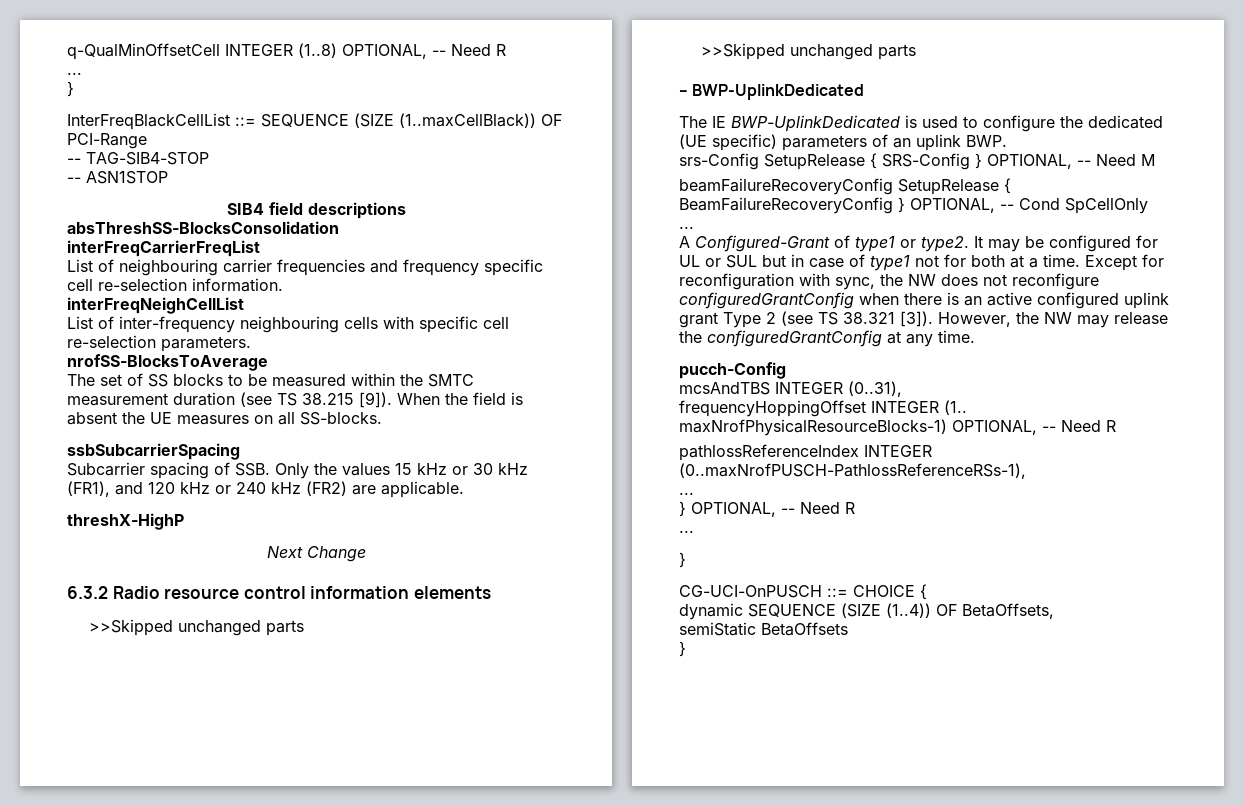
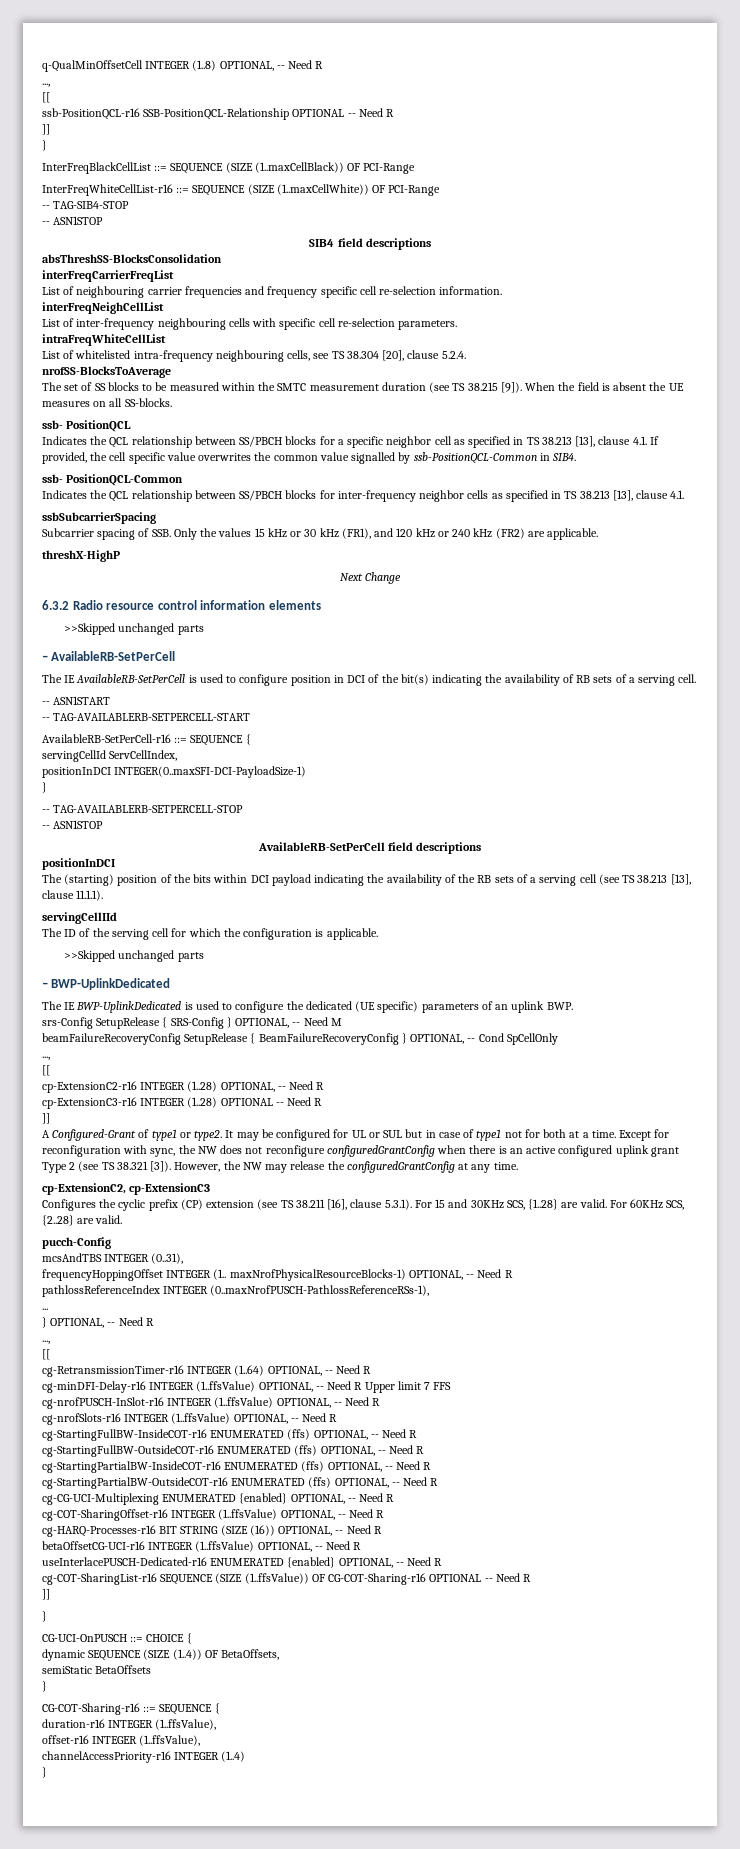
  q-QualMinOffsetCell INTEGER (1..8) OPTIONAL, -- Need R
- ...
+ ...,
+ [[
+ ssb-PositionQCL-r16 SSB-PositionQCL-Relationship OPTIONAL -- Need R
+ ]]
+ InterFreqWhiteCellList-r16 ::= SEQUENCE (SIZE (1..maxCellWhite)) OF PCI-Range
+ intraFreqWhiteCellList
+ List of whitelisted intra-frequency neighbouring cells, see TS 38.304 [20], clause 5.2.4.
+ ssb- PositionQCL
+ Indicates the QCL relationship between SS/PBCH blocks for a specific neighbor cell as specified in TS 38.213 [13], clause 4.1. If provided, the cell specific value overwrites the common value signalled by ssb-PositionQCL-Common in SIB4.
+ ssb- PositionQCL-Common
+ Indicates the QCL relationship between SS/PBCH blocks for inter-frequency neighbor cells as specified in TS 38.213 [13], clause 4.1.
+ – AvailableRB-SetPerCell
+ The IE AvailableRB-SetPerCell is used to configure position in DCI of the bit(s) indicating the availability of RB sets of a serving cell.
+ -- ASN1START
+ -- TAG-AVAILABLERB-SETPERCELL-START
+ AvailableRB-SetPerCell-r16 ::= SEQUENCE {
+ servingCellId ServCellIndex,
+ positionInDCI INTEGER(0..maxSFI-DCI-PayloadSize-1)
+ }
+ -- TAG-AVAILABLERB-SETPERCELL-STOP
+ -- ASN1STOP
+ AvailableRB-SetPerCell field descriptions
+ positionInDCI
+ The (starting) position of the bits within DCI payload indicating the availability of the RB sets of a serving cell (see TS 38.213 [13], clause 11.1.1).
+ servingCellIId
+ The ID of the serving cell for which the configuration is applicable.
  beamFailureRecoveryConfig SetupRelease { BeamFailureRecoveryConfig } OPTIONAL, -- Cond SpCellOnly
- ...
+ ...,
+ [[
+ cp-ExtensionC2-r16 INTEGER (1..28) OPTIONAL, -- Need R
+ cp-ExtensionC3-r16 INTEGER (1..28) OPTIONAL -- Need R
+ ]]
+ cp-ExtensionC2, cp-ExtensionC3
+ Configures the cyclic prefix (CP) extension (see TS 38.211 [16], clause 5.3.1). For 15 and 30KHz SCS, {1..28} are valid. For 60KHz SCS, {2..28} are valid.
  } OPTIONAL, -- Need R
- ...
+ ...,
+ [[
+ cg-RetransmissionTimer-r16 INTEGER (1..64) OPTIONAL, -- Need R
+ cg-minDFI-Delay-r16 INTEGER (1..ffsValue) OPTIONAL, -- Need R Upper limit 7 FFS
+ cg-nrofPUSCH-InSlot-r16 INTEGER (1..ffsValue) OPTIONAL, -- Need R
+ cg-nrofSlots-r16 INTEGER (1..ffsValue) OPTIONAL, -- Need R
+ cg-StartingFullBW-InsideCOT-r16 ENUMERATED (ffs) OPTIONAL, -- Need R
+ cg-StartingFullBW-OutsideCOT-r16 ENUMERATED (ffs) OPTIONAL, -- Need R
+ cg-StartingPartialBW-InsideCOT-r16 ENUMERATED (ffs) OPTIONAL, -- Need R
+ cg-StartingPartialBW-OutsideCOT-r16 ENUMERATED (ffs) OPTIONAL, -- Need R
+ cg-CG-UCI-Multiplexing ENUMERATED {enabled} OPTIONAL, -- Need R
+ cg-COT-SharingOffset-r16 INTEGER (1..ffsValue) OPTIONAL, -- Need R
+ cg-HARQ-Processes-r16 BIT STRING (SIZE (16)) OPTIONAL, -- Need R
+ betaOffsetCG-UCI-r16 INTEGER (1..ffsValue) OPTIONAL, -- Need R
+ useInterlacePUSCH-Dedicated-r16 ENUMERATED {enabled} OPTIONAL, -- Need R
+ cg-COT-SharingList-r16 SEQUENCE (SIZE (1..ffsValue)) OF CG-COT-Sharing-r16 OPTIONAL -- Need R
+ ]]
+ CG-COT-Sharing-r16 ::= SEQUENCE {
+ duration-r16 INTEGER (1..ffsValue),
+ offset-r16 INTEGER (1..ffsValue),
+ channelAccessPriority-r16 INTEGER (1..4)
+ }

